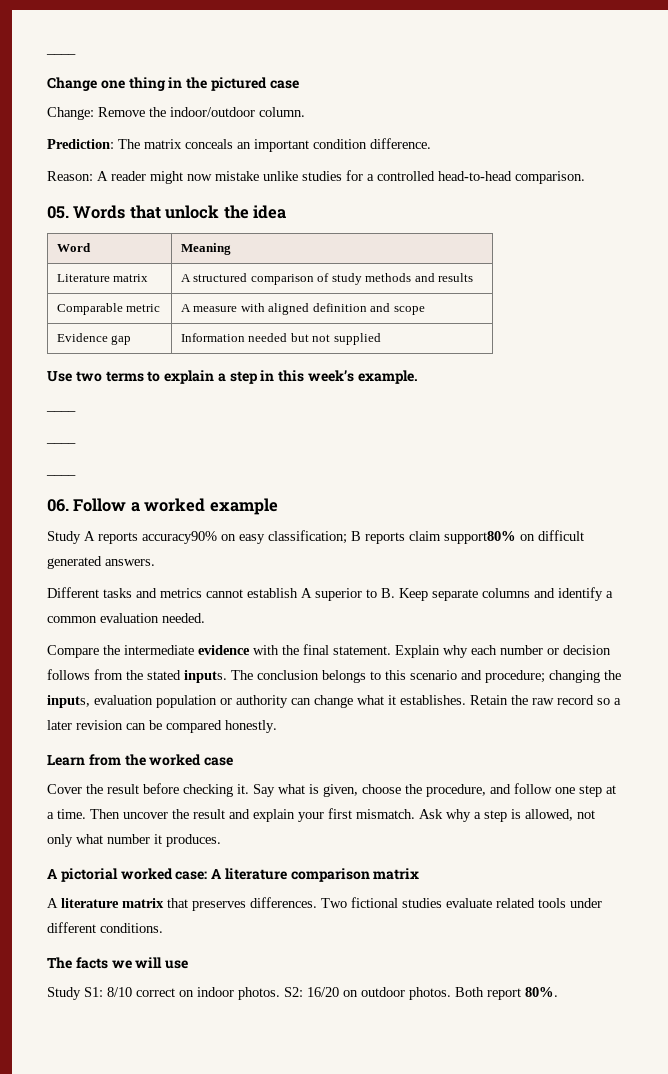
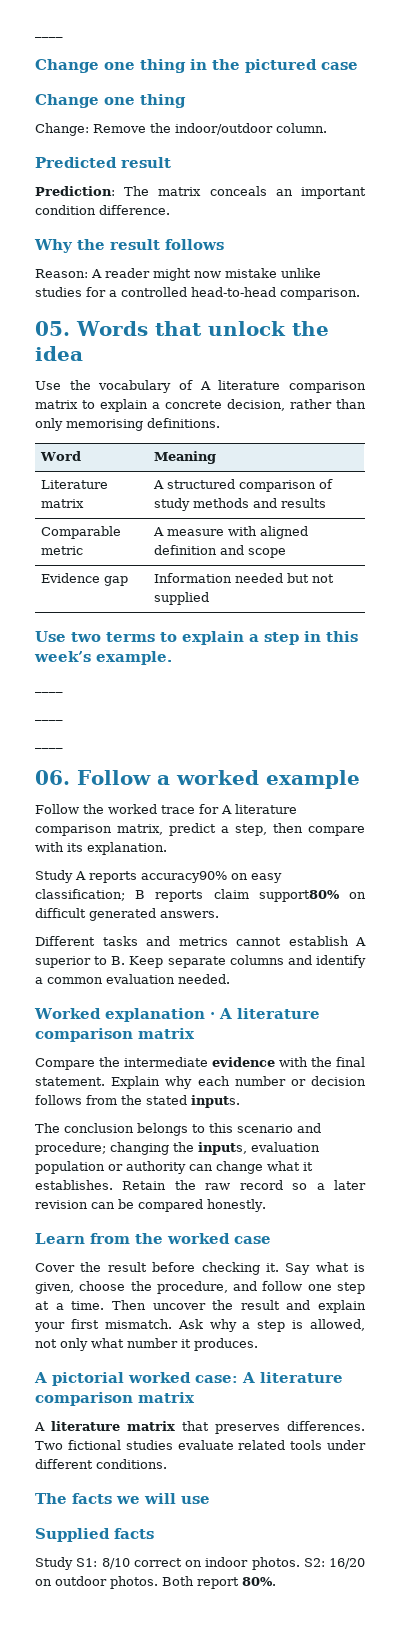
  Change one thing in the pictured case
+ Change one thing
+ Predicted result
+ Why the result follows
+ Use the vocabulary of A literature comparison matrix to explain a concrete decision, rather than only memorising definitions.
+ Follow the worked trace for A literature comparison matrix, predict a step, then compare with its explanation.
+ Worked explanation · A literature comparison matrix
- Explain why each number or decision follows from the stated inputs. The conclusion belongs to this scenario and procedure; changing the inputs, evaluation population or authority can change what it establishes.
+ Explain why each number or decision follows from the stated inputs.
+ The conclusion belongs to this scenario and procedure; changing the inputs, evaluation population or authority can change what it establishes.
+ Supplied facts

